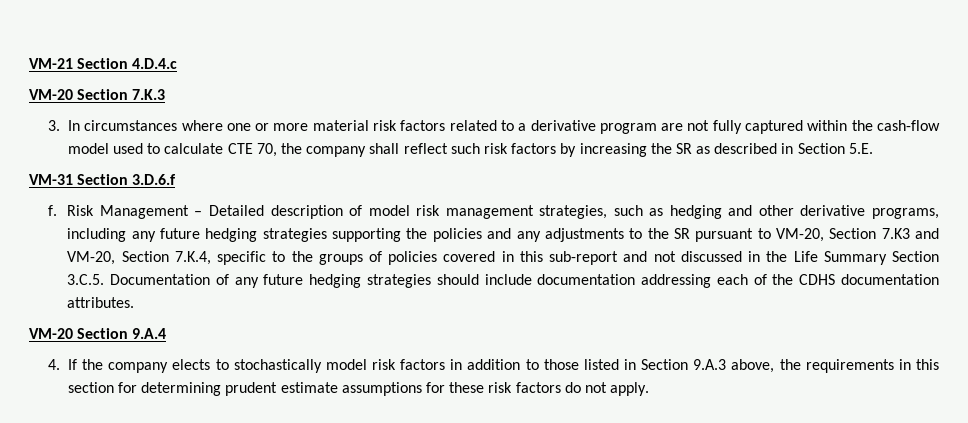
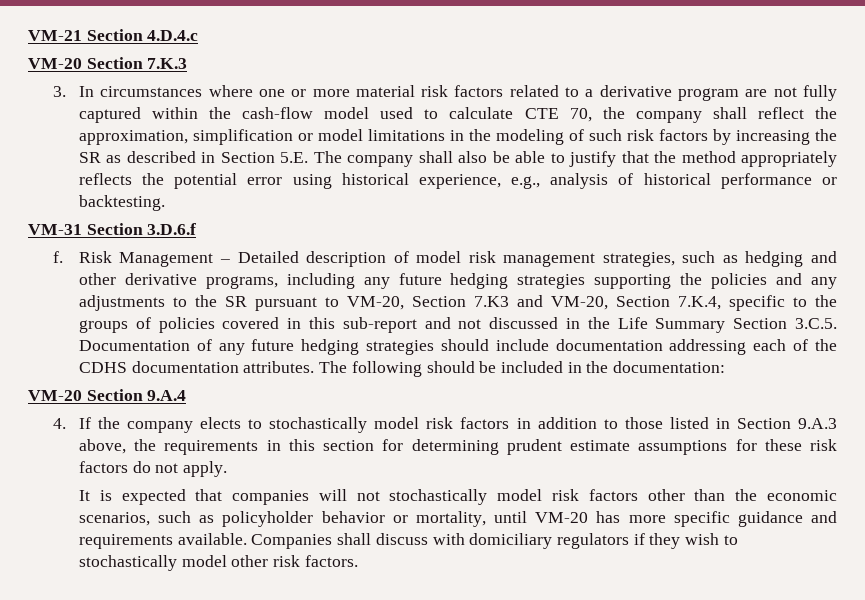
- 3. In circumstances where one or more material risk factors related to a derivative program are not fully captured within the cash-flow model used to calculate CTE 70, the company shall reflect such risk factors by increasing the SR as described in Section 5.E.
+ 3. In circumstances where one or more material risk factors related to a derivative program are not fully captured within the cash-flow model used to calculate CTE 70, the company shall reflect the approximation, simplification or model limitations in the modeling of such risk factors by increasing the SR as described in Section 5.E. The company shall also be able to justify that the method appropriately reflects the potential error using historical experience, e.g., analysis of historical performance or backtesting.
+ The following should be included in the documentation:
+ It is expected that companies will not stochastically model risk factors other than the economic scenarios, such as policyholder behavior or mortality, until VM-20 has more specific guidance and requirements available. Companies shall discuss with domiciliary regulators if they wish to stochastically model other risk factors.

